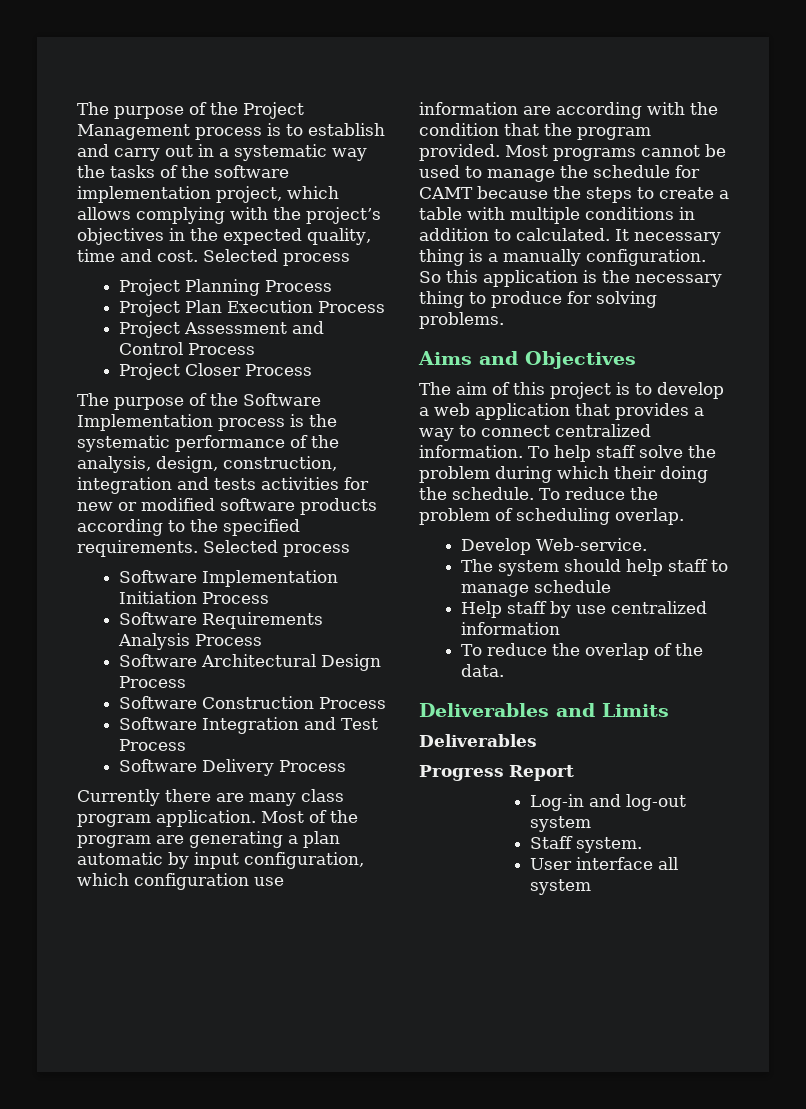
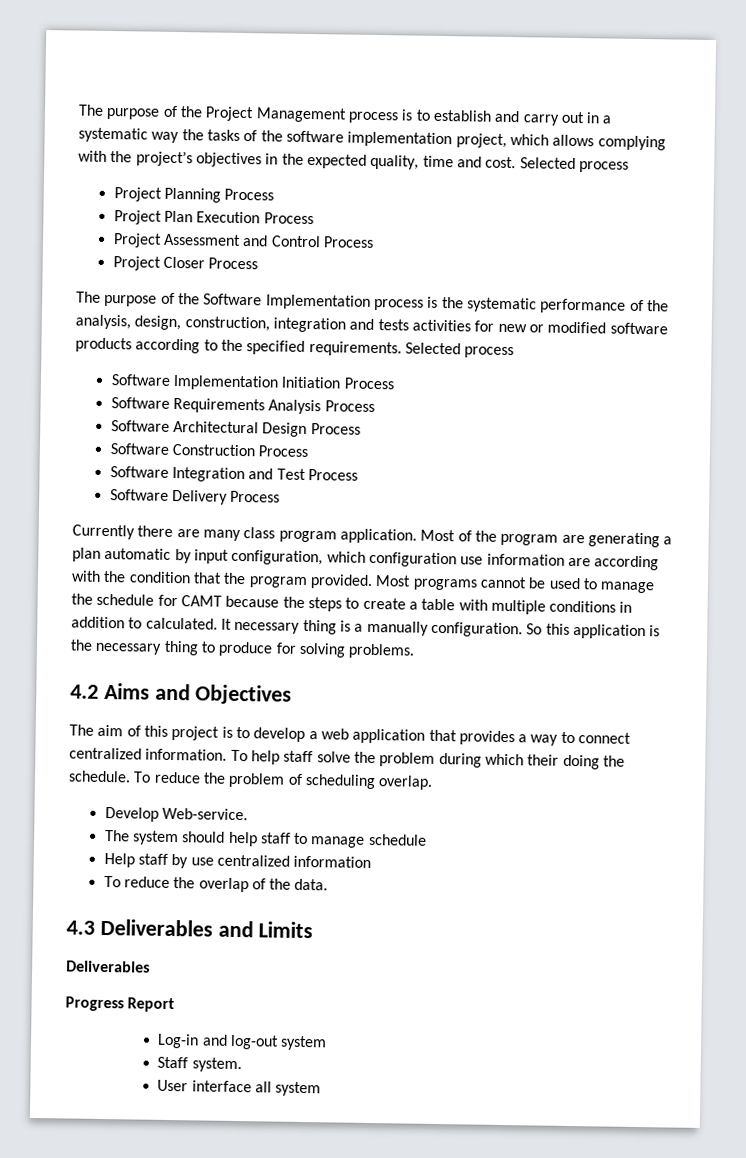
- Aims and Objectives
+ 4.2 Aims and Objectives
- Deliverables and Limits
+ 4.3 Deliverables and Limits

